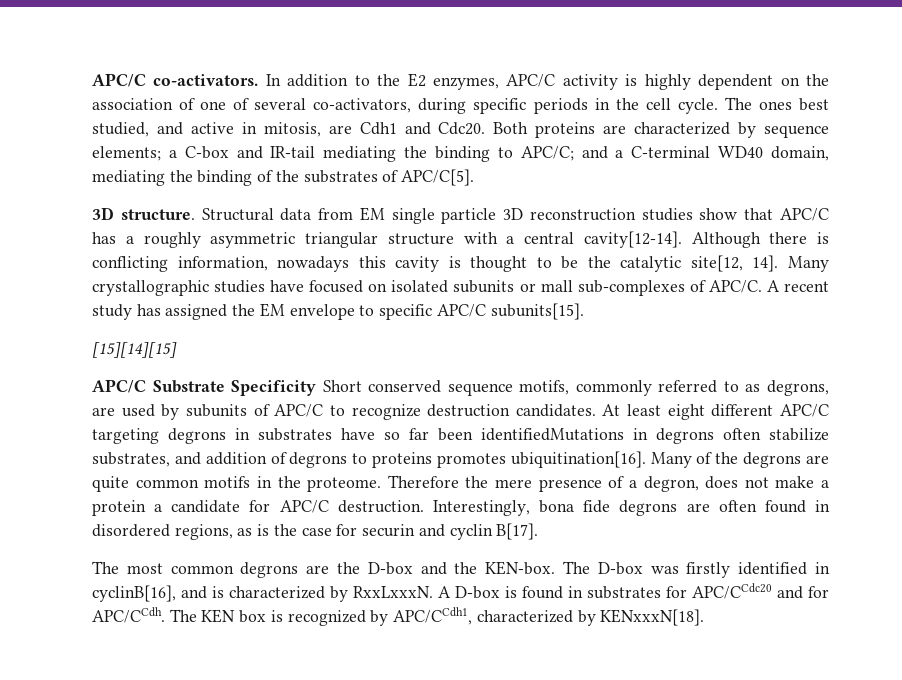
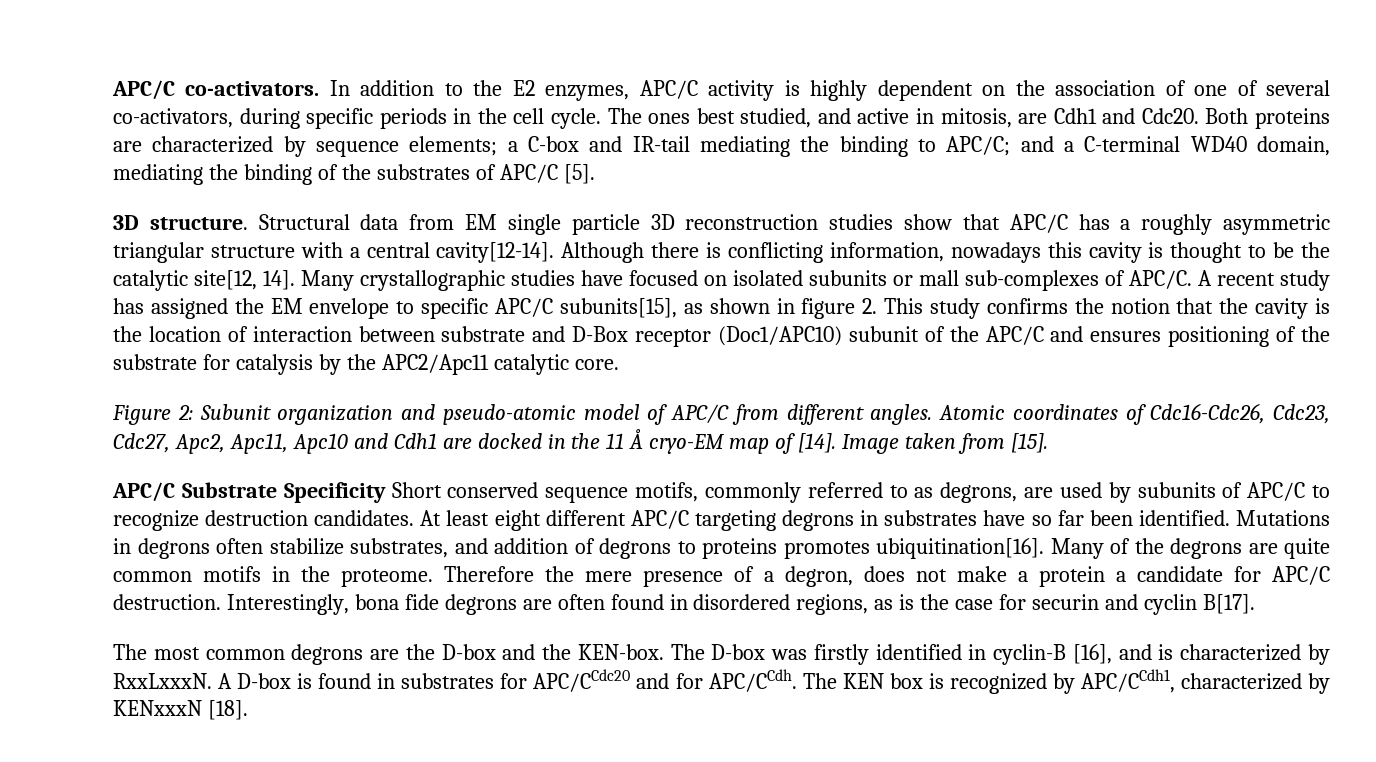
- Both proteins are characterized by sequence elements; a C-box and IR-tail mediating the binding to APC/C; and a C-terminal WD40 domain, mediating the binding of the substrates of APC/C[5].
+ Both proteins are characterized by sequence elements; a C-box and IR-tail mediating the binding to APC/C; and a C-terminal WD40 domain, mediating the binding of the substrates of APC/C [5].
- A recent study has assigned the EM envelope to specific APC/C subunits[15].
- [15][14][15]
+ A recent study has assigned the EM envelope to specific APC/C subunits[15], as shown in figure 2. This study confirms the notion that the cavity is the location of interaction between substrate and D-Box receptor (Doc1/APC10) subunit of the APC/C and ensures positioning of the substrate for catalysis by the APC2/Apc11 catalytic core.
+ Figure 2: Subunit organization and pseudo-atomic model of APC/C from different angles. Atomic coordinates of Cdc16-Cdc26, Cdc23, Cdc27, Apc2, Apc11, Apc10 and Cdh1 are docked in the 11 Å cryo-EM map of [14]. Image taken from [15].
- At least eight different APC/C targeting degrons in substrates have so far been identifiedMutations in degrons often stabilize substrates, and addition of degrons to proteins promotes ubiquitination[16].
+ At least eight different APC/C targeting degrons in substrates have so far been identified. Mutations in degrons often stabilize substrates, and addition of degrons to proteins promotes ubiquitination[16].
- The D-box was firstly identified in cyclinB[16], and is characterized by RxxLxxxN.
+ The D-box was firstly identified in cyclin-B [16], and is characterized by RxxLxxxN.
- The KEN box is recognized by APC/CCdh1, characterized by KENxxxN[18].
+ The KEN box is recognized by APC/CCdh1, characterized by KENxxxN [18].

